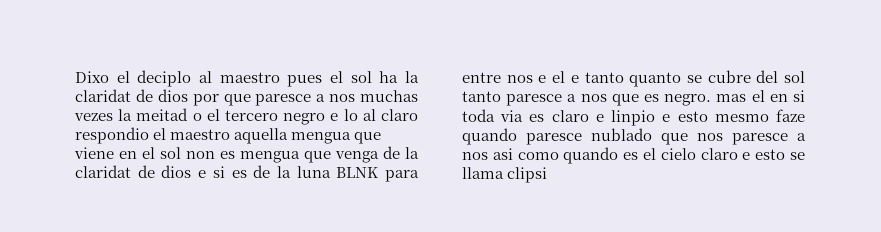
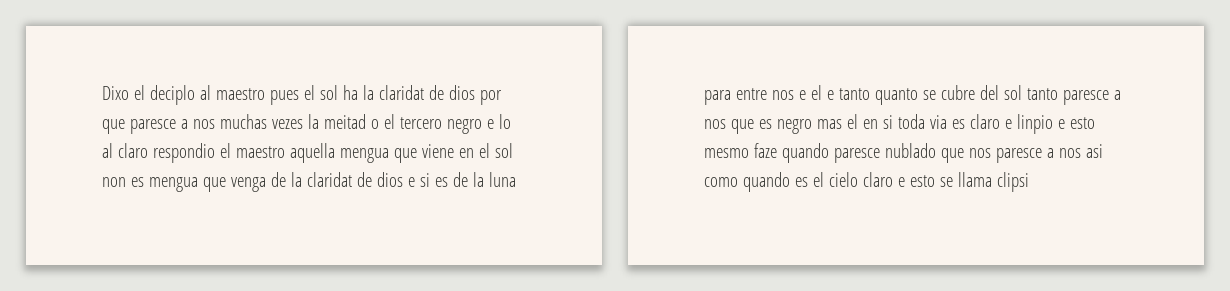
- Dixo el deciplo al maestro pues el sol ha la claridat de dios por que paresce a nos muchas vezes la meitad o el tercero negro e lo al claro respondio el maestro aquella mengua que viene en el sol non es mengua que venga de la claridat de dios e si es de la luna BLNK para entre nos e el e tanto quanto se cubre del sol tanto paresce a nos que es negro. mas el en si toda via es claro e linpio e esto mesmo faze quando paresce nublado que nos paresce a nos asi como quando es el cielo claro e esto se llama clipsi
+ Dixo el deciplo al maestro pues el sol ha la claridat de dios por que paresce a nos muchas vezes la meitad o el tercero negro e lo al claro respondio el maestro aquella mengua que viene en el sol non es mengua que venga de la claridat de dios e si es de la luna para entre nos e el e tanto quanto se cubre del sol tanto paresce a nos que es negro mas el en si toda via es claro e linpio e esto mesmo faze quando paresce nublado que nos paresce a nos asi como quando es el cielo claro e esto se llama clipsi

